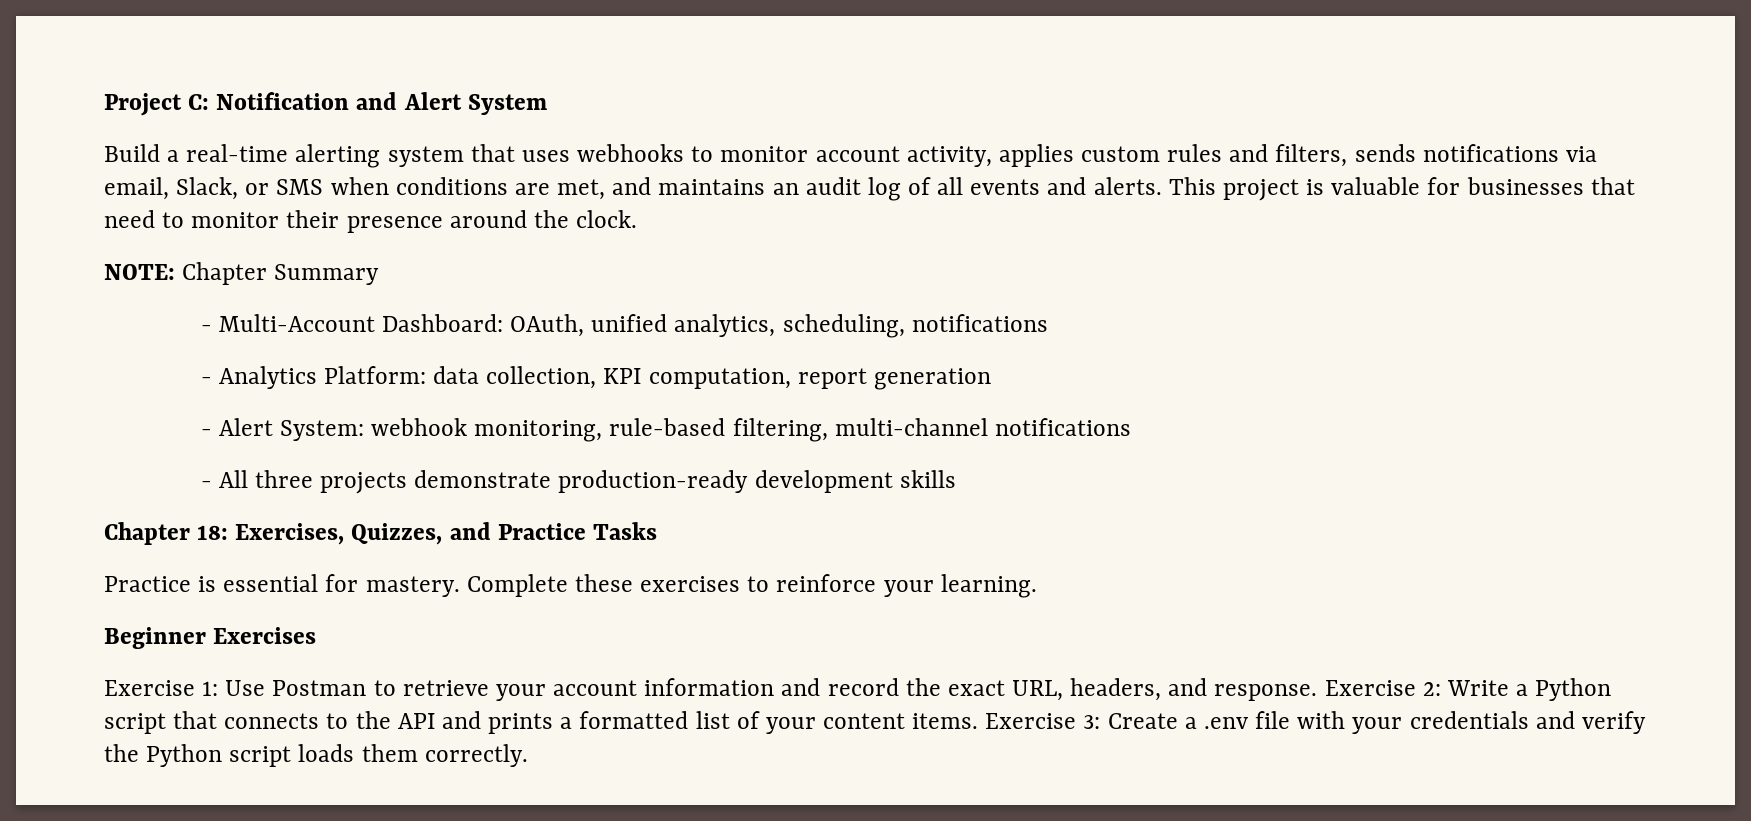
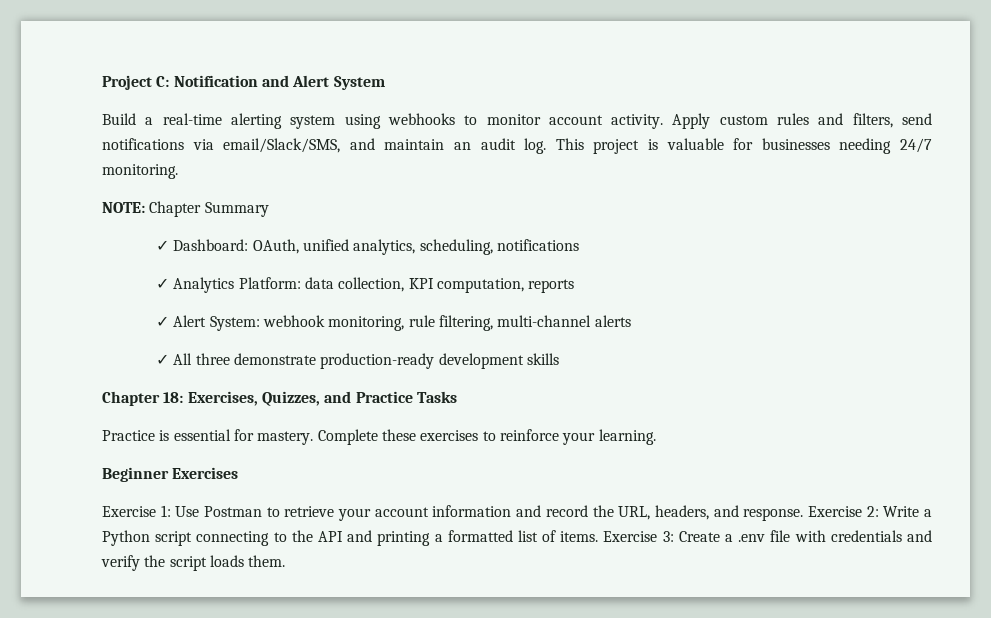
- Build a real-time alerting system that uses webhooks to monitor account activity, applies custom rules and filters, sends notifications via email, Slack, or SMS when conditions are met, and maintains an audit log of all events and alerts.
+ Build a real-time alerting system using webhooks to monitor account activity. Apply custom rules and filters, send notifications via email/Slack/SMS, and maintain an audit log.
- This project is valuable for businesses that need to monitor their presence around the clock.
+ This project is valuable for businesses needing 24/7 monitoring.
- - Multi-Account Dashboard: OAuth, unified analytics, scheduling, notifications
+ ✓ Dashboard: OAuth, unified analytics, scheduling, notifications
- - Analytics Platform: data collection, KPI computation, report generation
- - Alert System: webhook monitoring, rule-based filtering, multi-channel notifications
- - All three projects demonstrate production-ready development skills
+ ✓ Analytics Platform: data collection, KPI computation, reports
+ ✓ Alert System: webhook monitoring, rule filtering, multi-channel alerts
+ ✓ All three demonstrate production-ready development skills
- Exercise 1: Use Postman to retrieve your account information and record the exact URL, headers, and response.
+ Exercise 1: Use Postman to retrieve your account information and record the URL, headers, and response.
- Exercise 2: Write a Python script that connects to the API and prints a formatted list of your content items.
+ Exercise 2: Write a Python script connecting to the API and printing a formatted list of items.
- Exercise 3: Create a .env file with your credentials and verify the Python script loads them correctly.
+ Exercise 3: Create a .env file with credentials and verify the script loads them.

